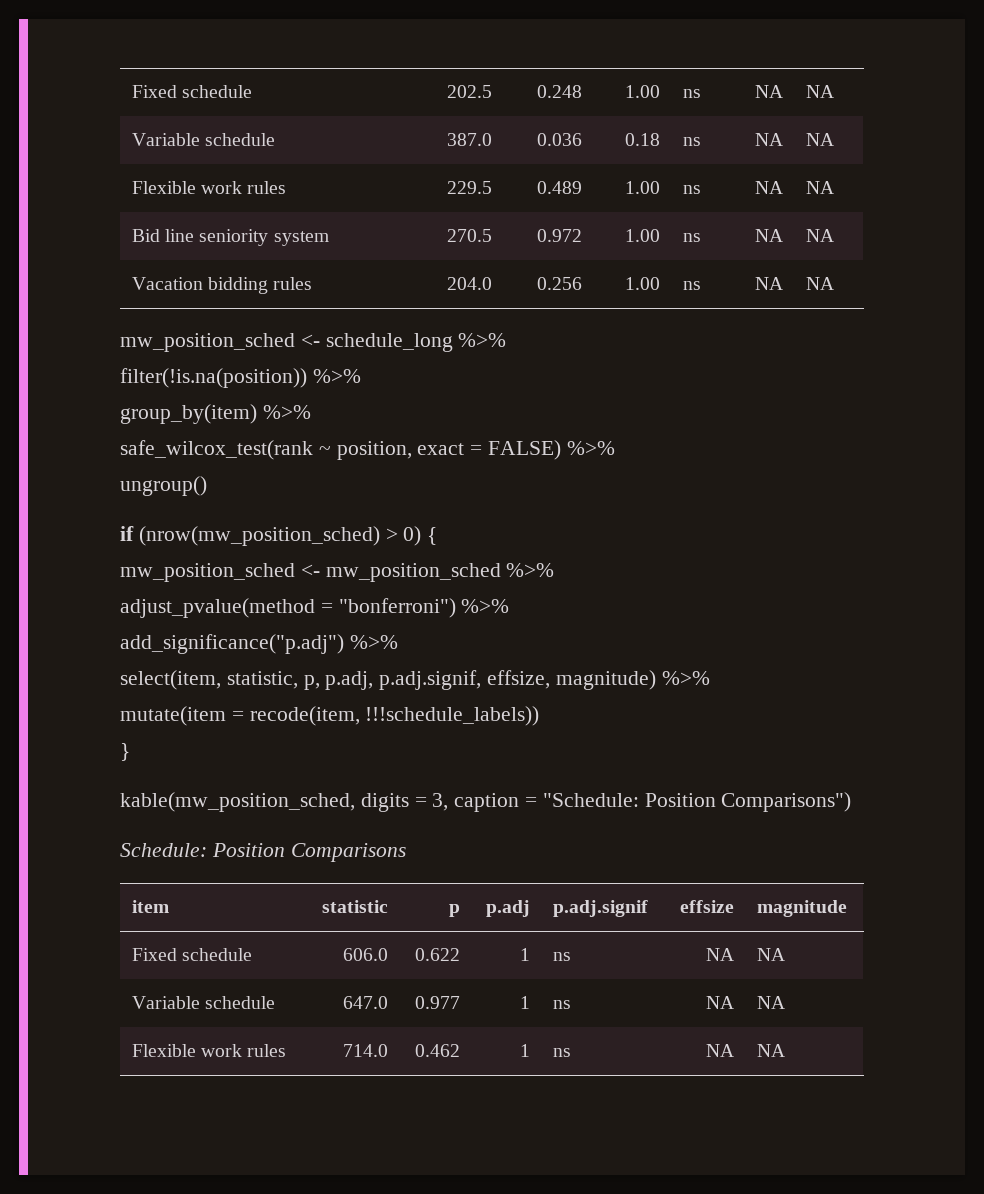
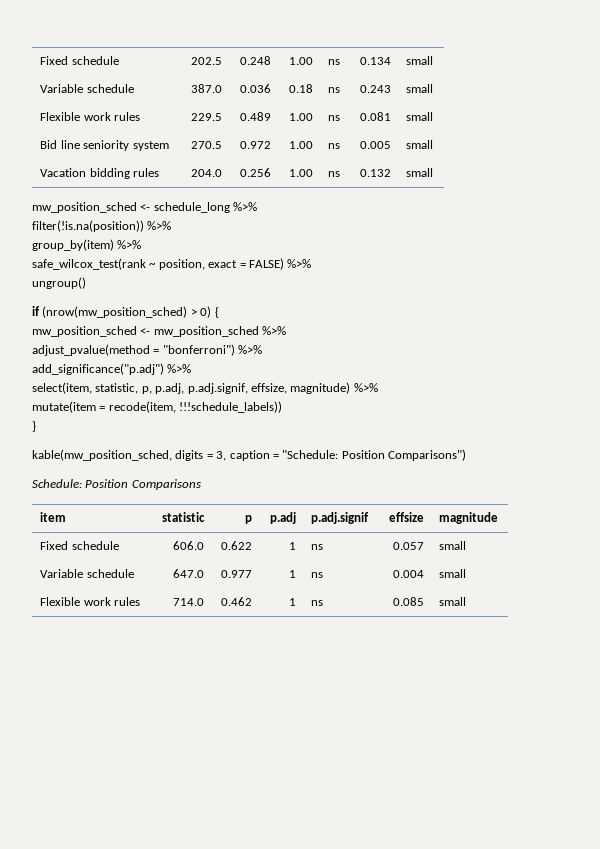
- Fixed schedule | 202.5 | 0.248 | 1.00 | ns | NA | NA
+ Fixed schedule | 202.5 | 0.248 | 1.00 | ns | 0.134 | small
- Variable schedule | 387.0 | 0.036 | 0.18 | ns | NA | NA
+ Variable schedule | 387.0 | 0.036 | 0.18 | ns | 0.243 | small
- Flexible work rules | 229.5 | 0.489 | 1.00 | ns | NA | NA
+ Flexible work rules | 229.5 | 0.489 | 1.00 | ns | 0.081 | small
- Bid line seniority system | 270.5 | 0.972 | 1.00 | ns | NA | NA
+ Bid line seniority system | 270.5 | 0.972 | 1.00 | ns | 0.005 | small
- Vacation bidding rules | 204.0 | 0.256 | 1.00 | ns | NA | NA
+ Vacation bidding rules | 204.0 | 0.256 | 1.00 | ns | 0.132 | small
- Fixed schedule | 606.0 | 0.622 | 1 | ns | NA | NA
+ Fixed schedule | 606.0 | 0.622 | 1 | ns | 0.057 | small
- Variable schedule | 647.0 | 0.977 | 1 | ns | NA | NA
+ Variable schedule | 647.0 | 0.977 | 1 | ns | 0.004 | small
- Flexible work rules | 714.0 | 0.462 | 1 | ns | NA | NA
+ Flexible work rules | 714.0 | 0.462 | 1 | ns | 0.085 | small

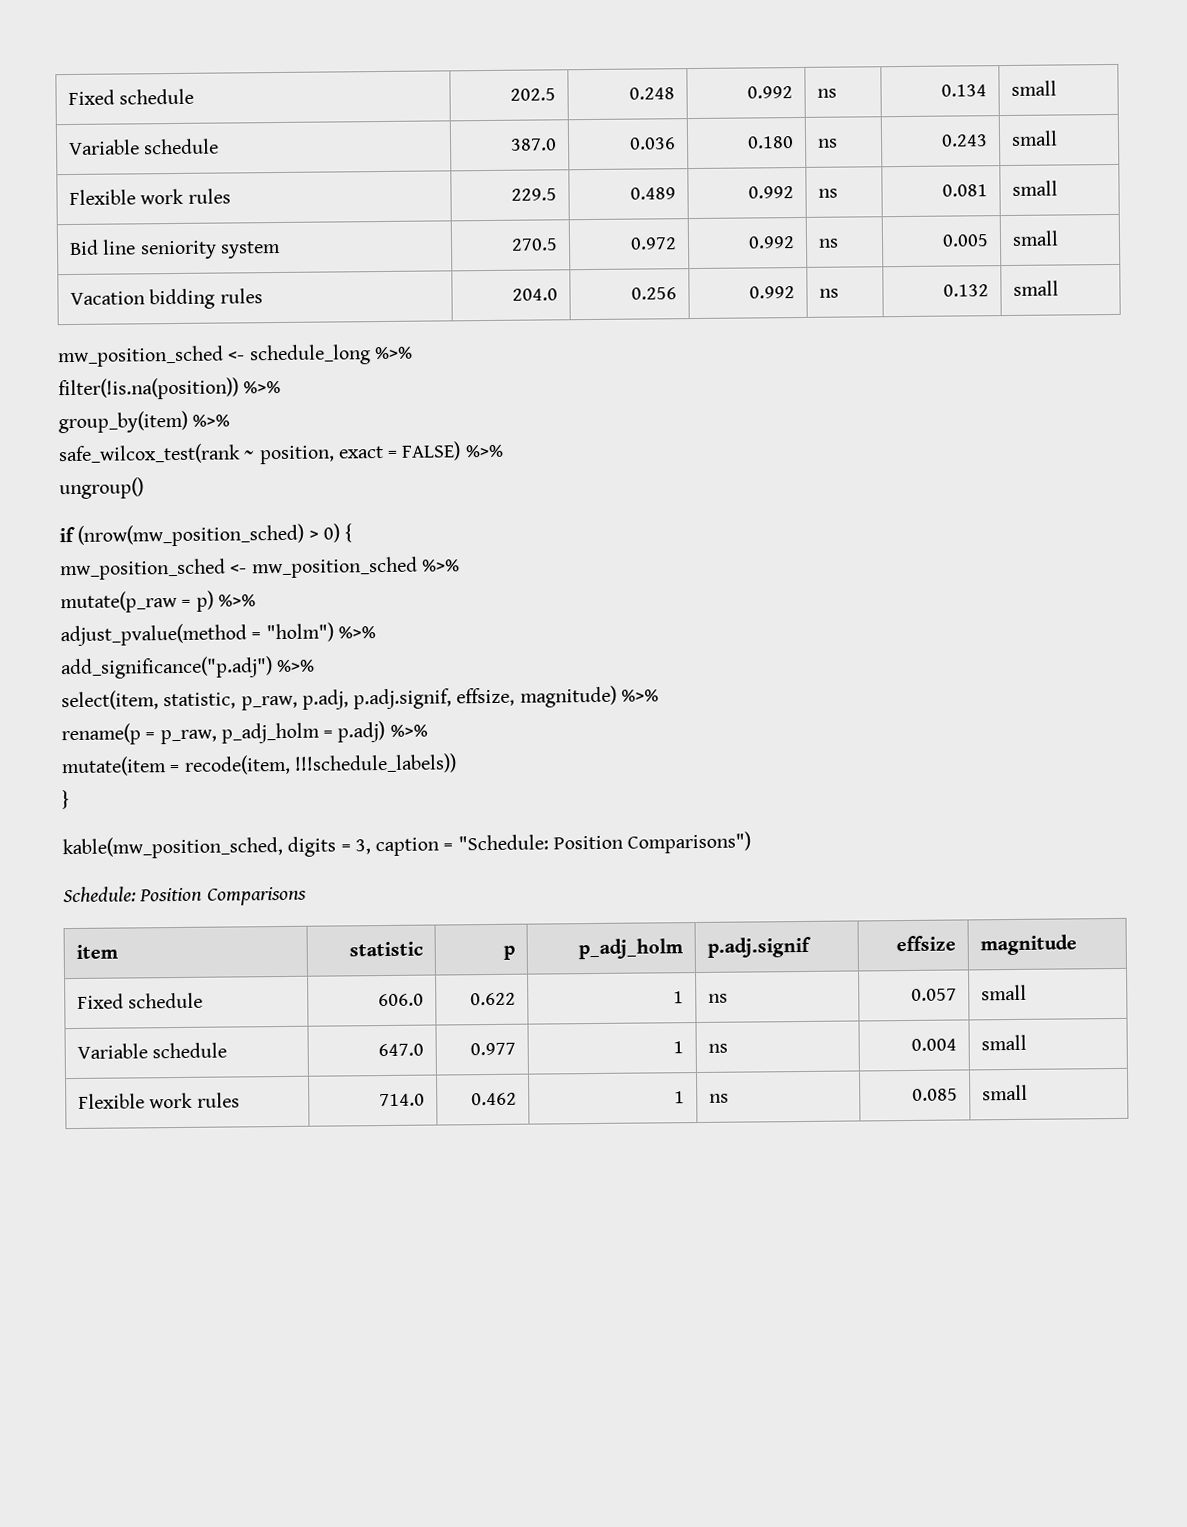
- Fixed schedule | 202.5 | 0.248 | 1.00 | ns | 0.134 | small
+ Fixed schedule | 202.5 | 0.248 | 0.992 | ns | 0.134 | small
- Variable schedule | 387.0 | 0.036 | 0.18 | ns | 0.243 | small
+ Variable schedule | 387.0 | 0.036 | 0.180 | ns | 0.243 | small
- Flexible work rules | 229.5 | 0.489 | 1.00 | ns | 0.081 | small
+ Flexible work rules | 229.5 | 0.489 | 0.992 | ns | 0.081 | small
- Bid line seniority system | 270.5 | 0.972 | 1.00 | ns | 0.005 | small
+ Bid line seniority system | 270.5 | 0.972 | 0.992 | ns | 0.005 | small
- Vacation bidding rules | 204.0 | 0.256 | 1.00 | ns | 0.132 | small
+ Vacation bidding rules | 204.0 | 0.256 | 0.992 | ns | 0.132 | small
+ mutate(p_raw = p) %>%
- adjust_pvalue(method = "bonferroni") %>%
+ adjust_pvalue(method = "holm") %>%
- select(item, statistic, p, p.adj, p.adj.signif, effsize, magnitude) %>%
+ select(item, statistic, p_raw, p.adj, p.adj.signif, effsize, magnitude) %>%
+ rename(p = p_raw, p_adj_holm = p.adj) %>%
- item | statistic | p | p.adj | p.adj.signif | effsize | magnitude
+ item | statistic | p | p_adj_holm | p.adj.signif | effsize | magnitude

